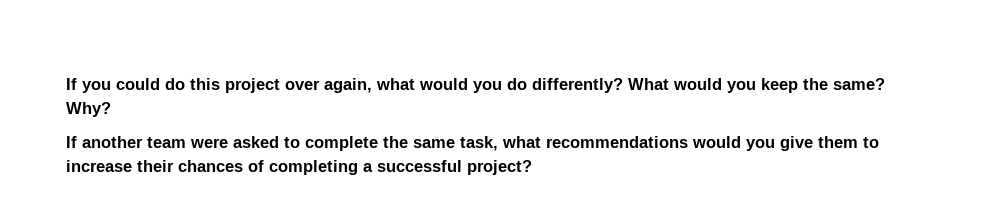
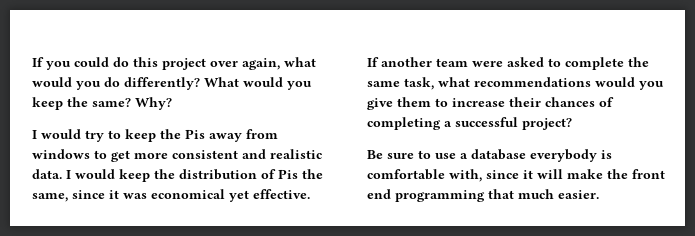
+ I would try to keep the Pis away from windows to get more consistent and realistic data. I would keep the distribution of Pis the same, since it was economical yet effective.
+ Be sure to use a database everybody is comfortable with, since it will make the front end programming that much easier.

